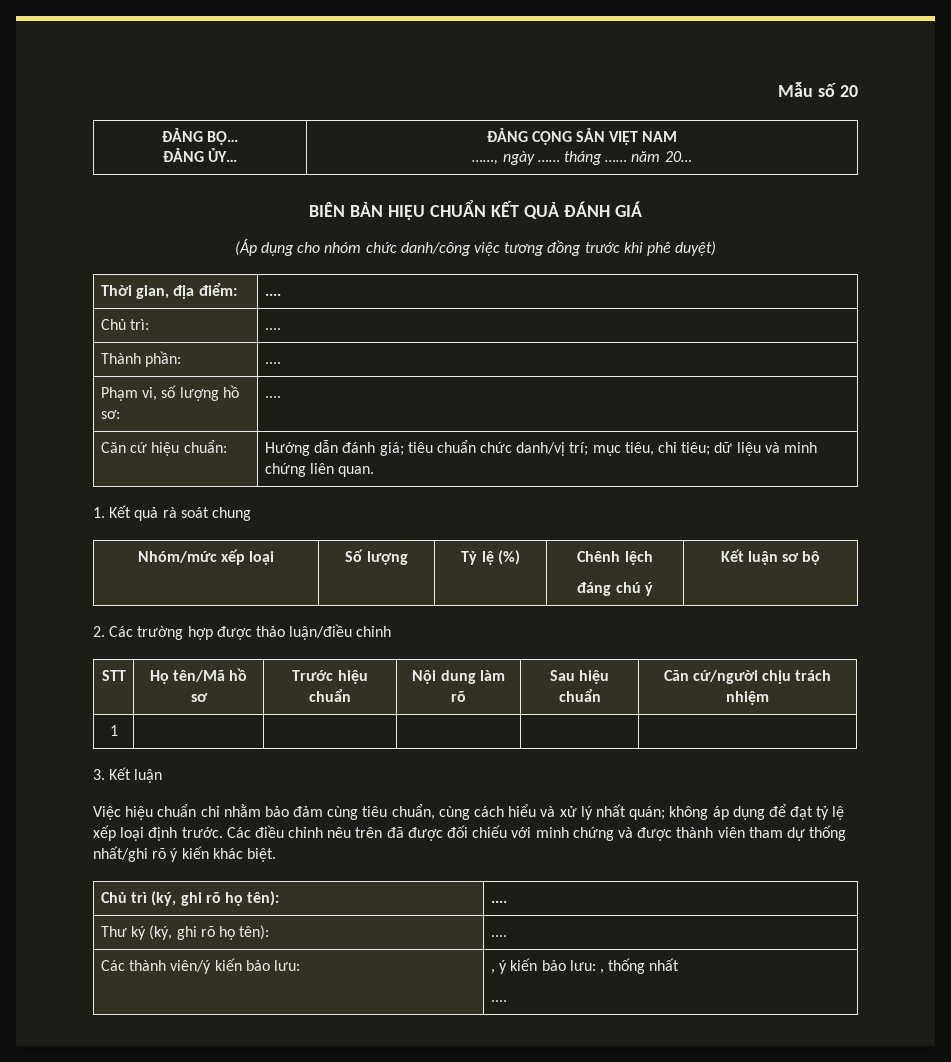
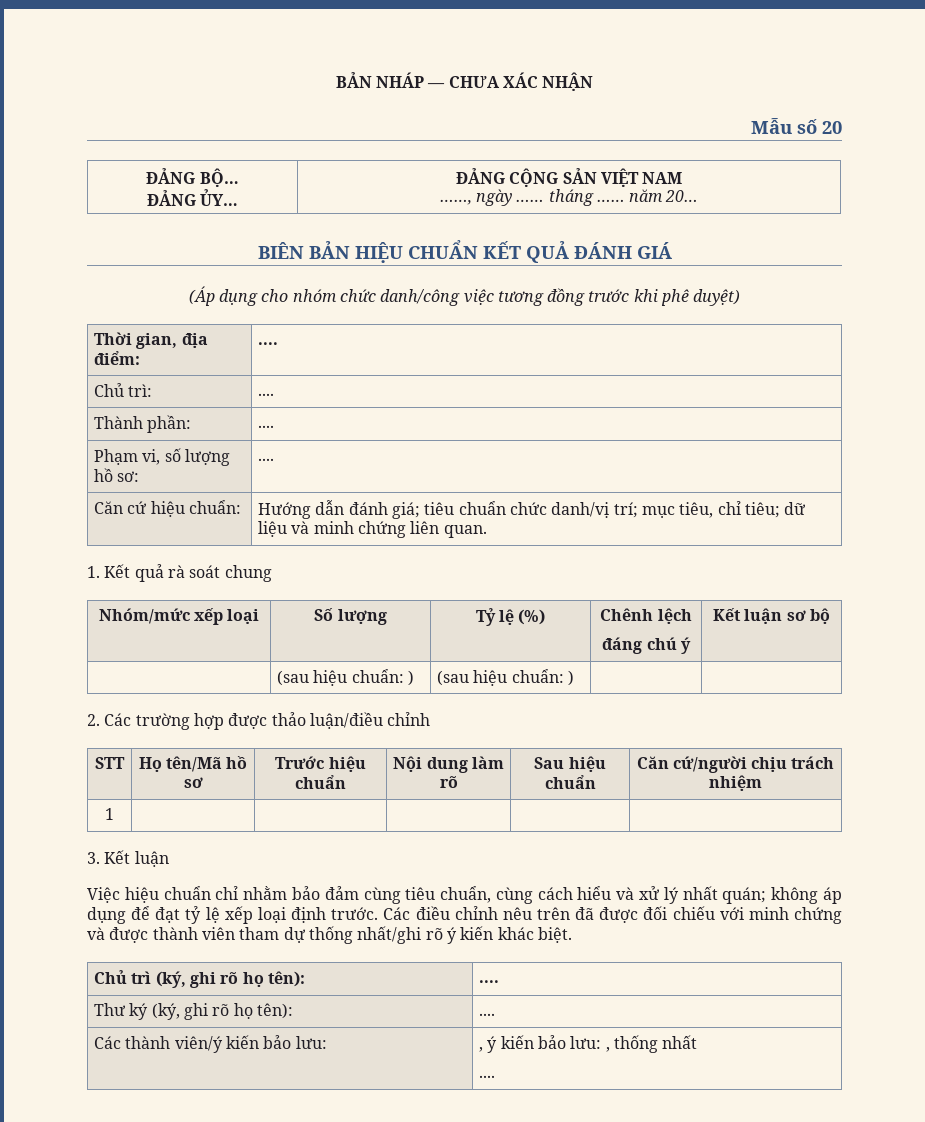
+ BẢN NHÁP — CHƯA XÁC NHẬN
+ | (sau hiệu chuẩn: ) | (sau hiệu chuẩn: ) | |

